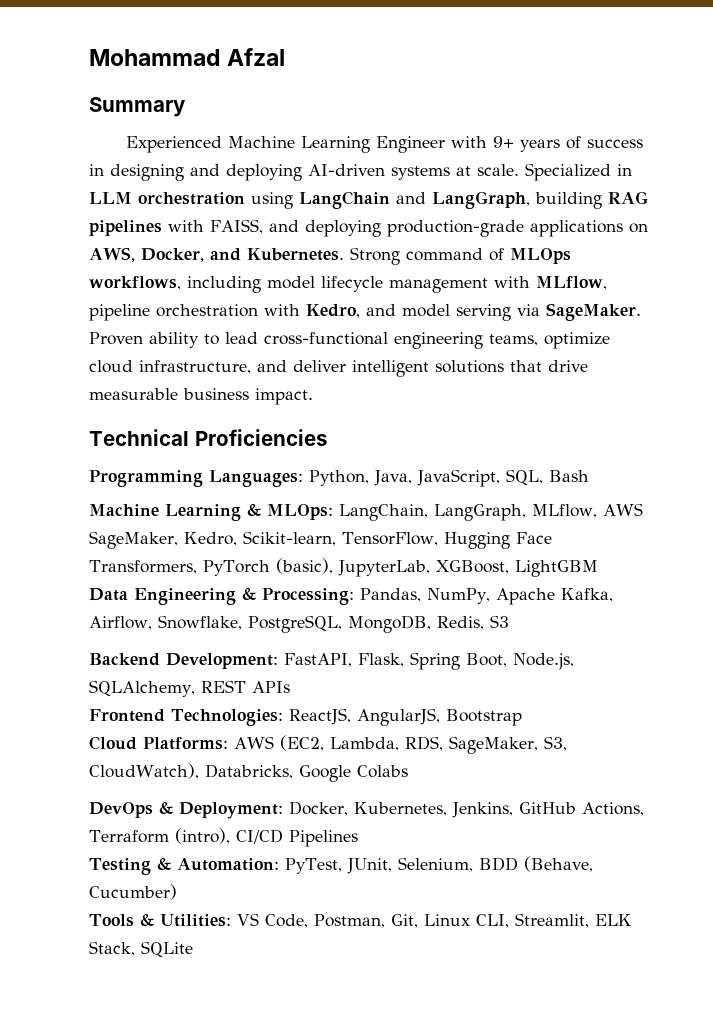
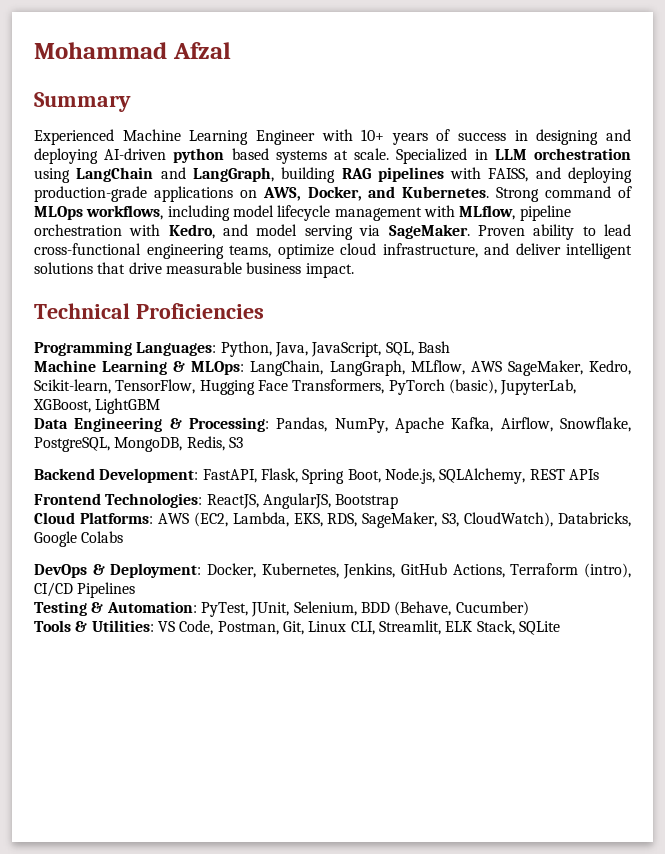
- Experienced Machine Learning Engineer with 9+ years of success in designing and deploying AI-driven systems at scale.
+ Experienced Machine Learning Engineer with 10+ years of success in designing and deploying AI-driven python based systems at scale.
- Cloud Platforms: AWS (EC2, Lambda, RDS, SageMaker, S3, CloudWatch), Databricks, Google Colabs
+ Cloud Platforms: AWS (EC2, Lambda, EKS, RDS, SageMaker, S3, CloudWatch), Databricks, Google Colabs

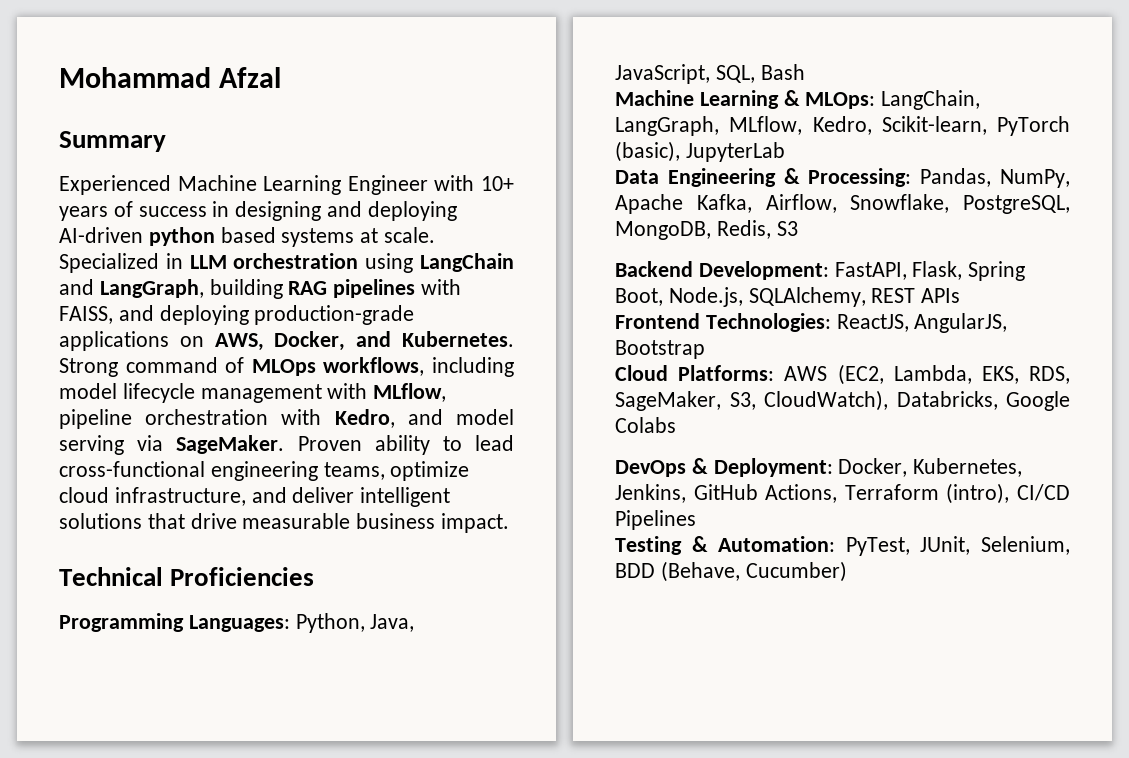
- Machine Learning & MLOps: LangChain, LangGraph, MLflow, AWS SageMaker, Kedro, Scikit-learn, TensorFlow, Hugging Face Transformers, PyTorch (basic), JupyterLab, XGBoost, LightGBM
+ Machine Learning & MLOps: LangChain, LangGraph, MLflow, Kedro, Scikit-learn, PyTorch (basic), JupyterLab
- Tools & Utilities: VS Code, Postman, Git, Linux CLI, Streamlit, ELK Stack, SQLite

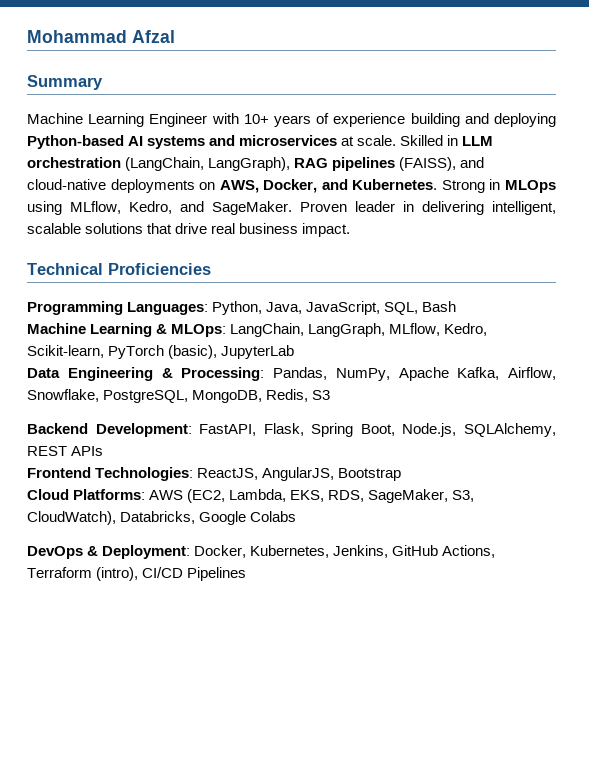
- Experienced Machine Learning Engineer with 10+ years of success in designing and deploying AI-driven python based systems at scale.
+ Machine Learning Engineer with 10+ years of experience building and deploying Python-based AI systems and microservices at scale.
- Specialized in LLM orchestration using LangChain and LangGraph, building RAG pipelines with FAISS, and deploying production-grade applications on AWS, Docker, and Kubernetes.
+ Skilled in LLM orchestration (LangChain, LangGraph), RAG pipelines (FAISS), and cloud-native deployments on AWS, Docker, and Kubernetes.
- Strong command of MLOps workflows, including model lifecycle management with MLflow, pipeline orchestration with Kedro, and model serving via SageMaker. Proven ability to lead cross-functional engineering teams, optimize cloud infrastructure, and deliver intelligent solutions that drive measurable business impact.
+ Strong in MLOps using MLflow, Kedro, and SageMaker. Proven leader in delivering intelligent, scalable solutions that drive real business impact.
- Testing & Automation: PyTest, JUnit, Selenium, BDD (Behave, Cucumber)

